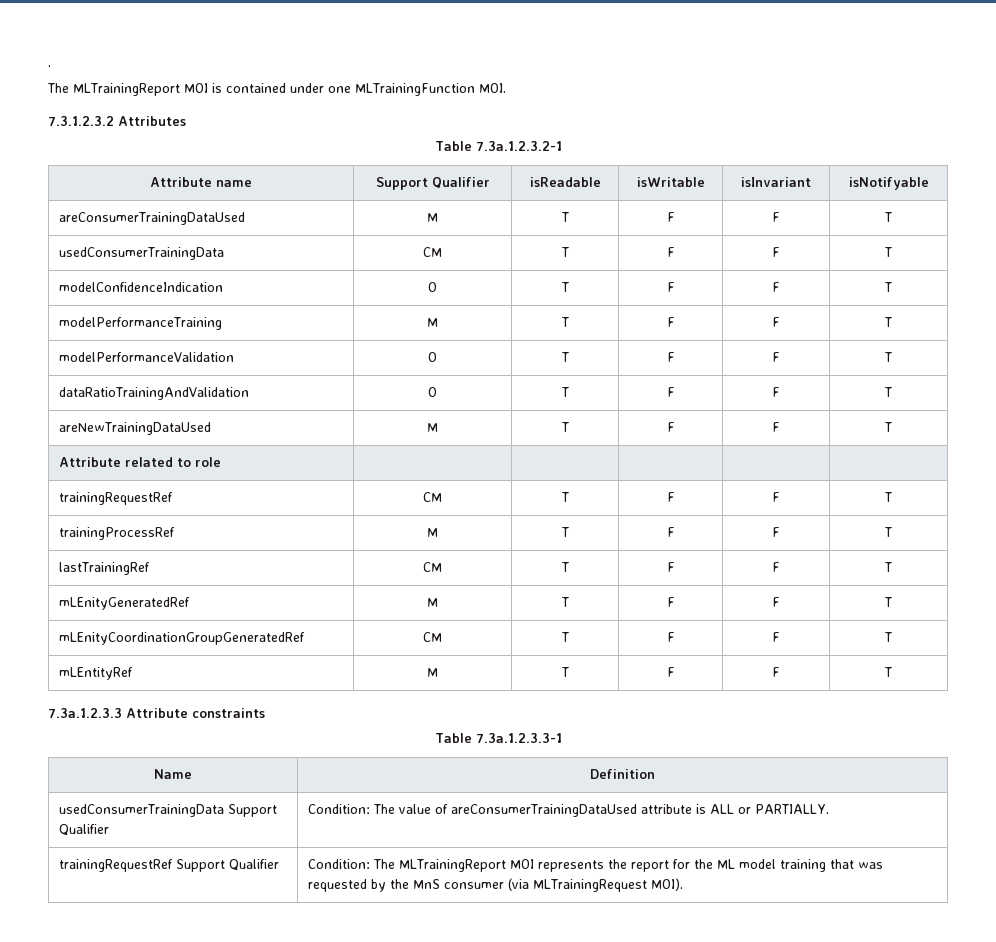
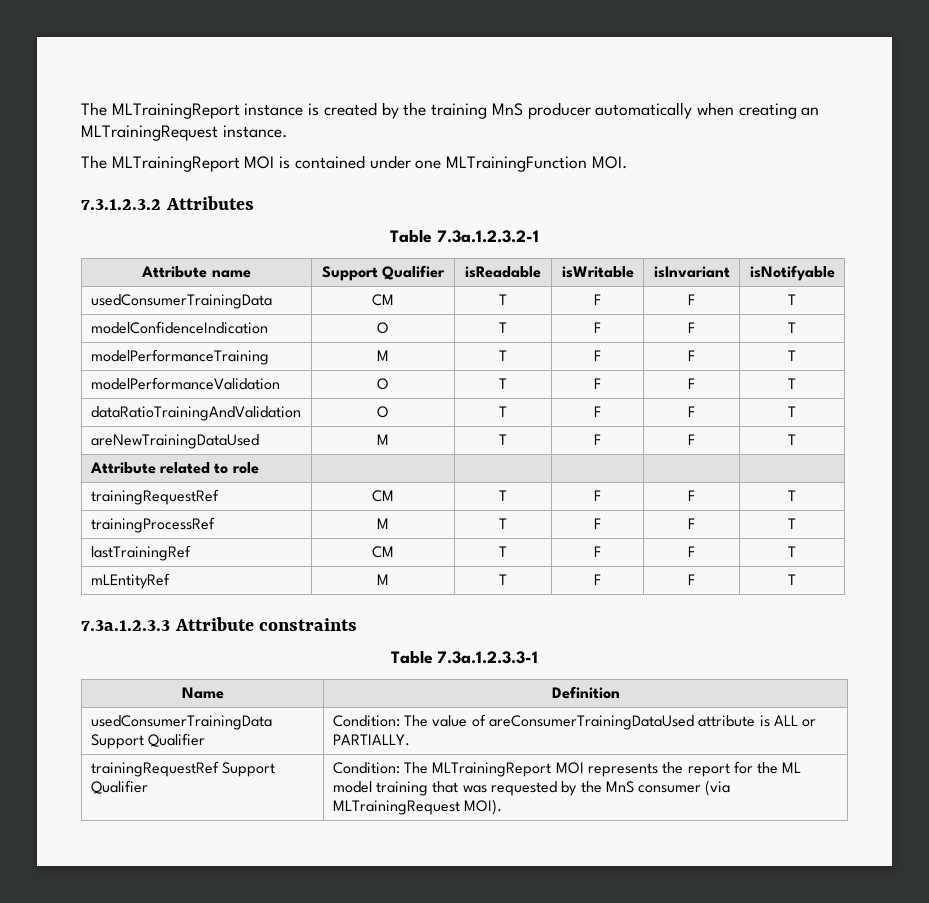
- .
+ The MLTrainingReport instance is created by the training MnS producer automatically when creating an MLTrainingRequest instance.
- areConsumerTrainingDataUsed | M | T | F | F | T
- mLEnityGeneratedRef | M | T | F | F | T
- mLEnityCoordinationGroupGeneratedRef | CM | T | F | F | T

